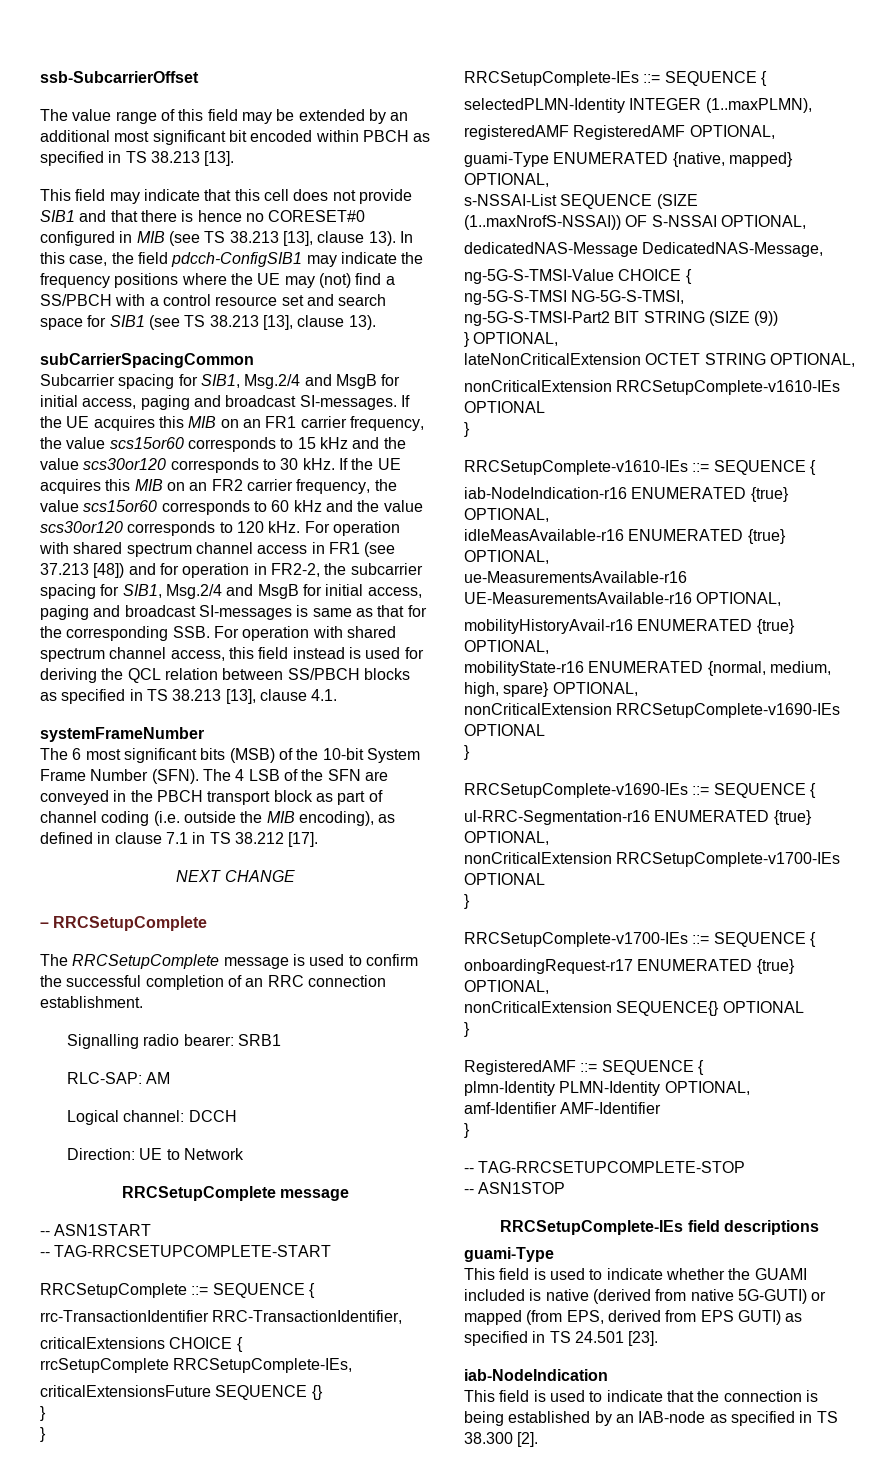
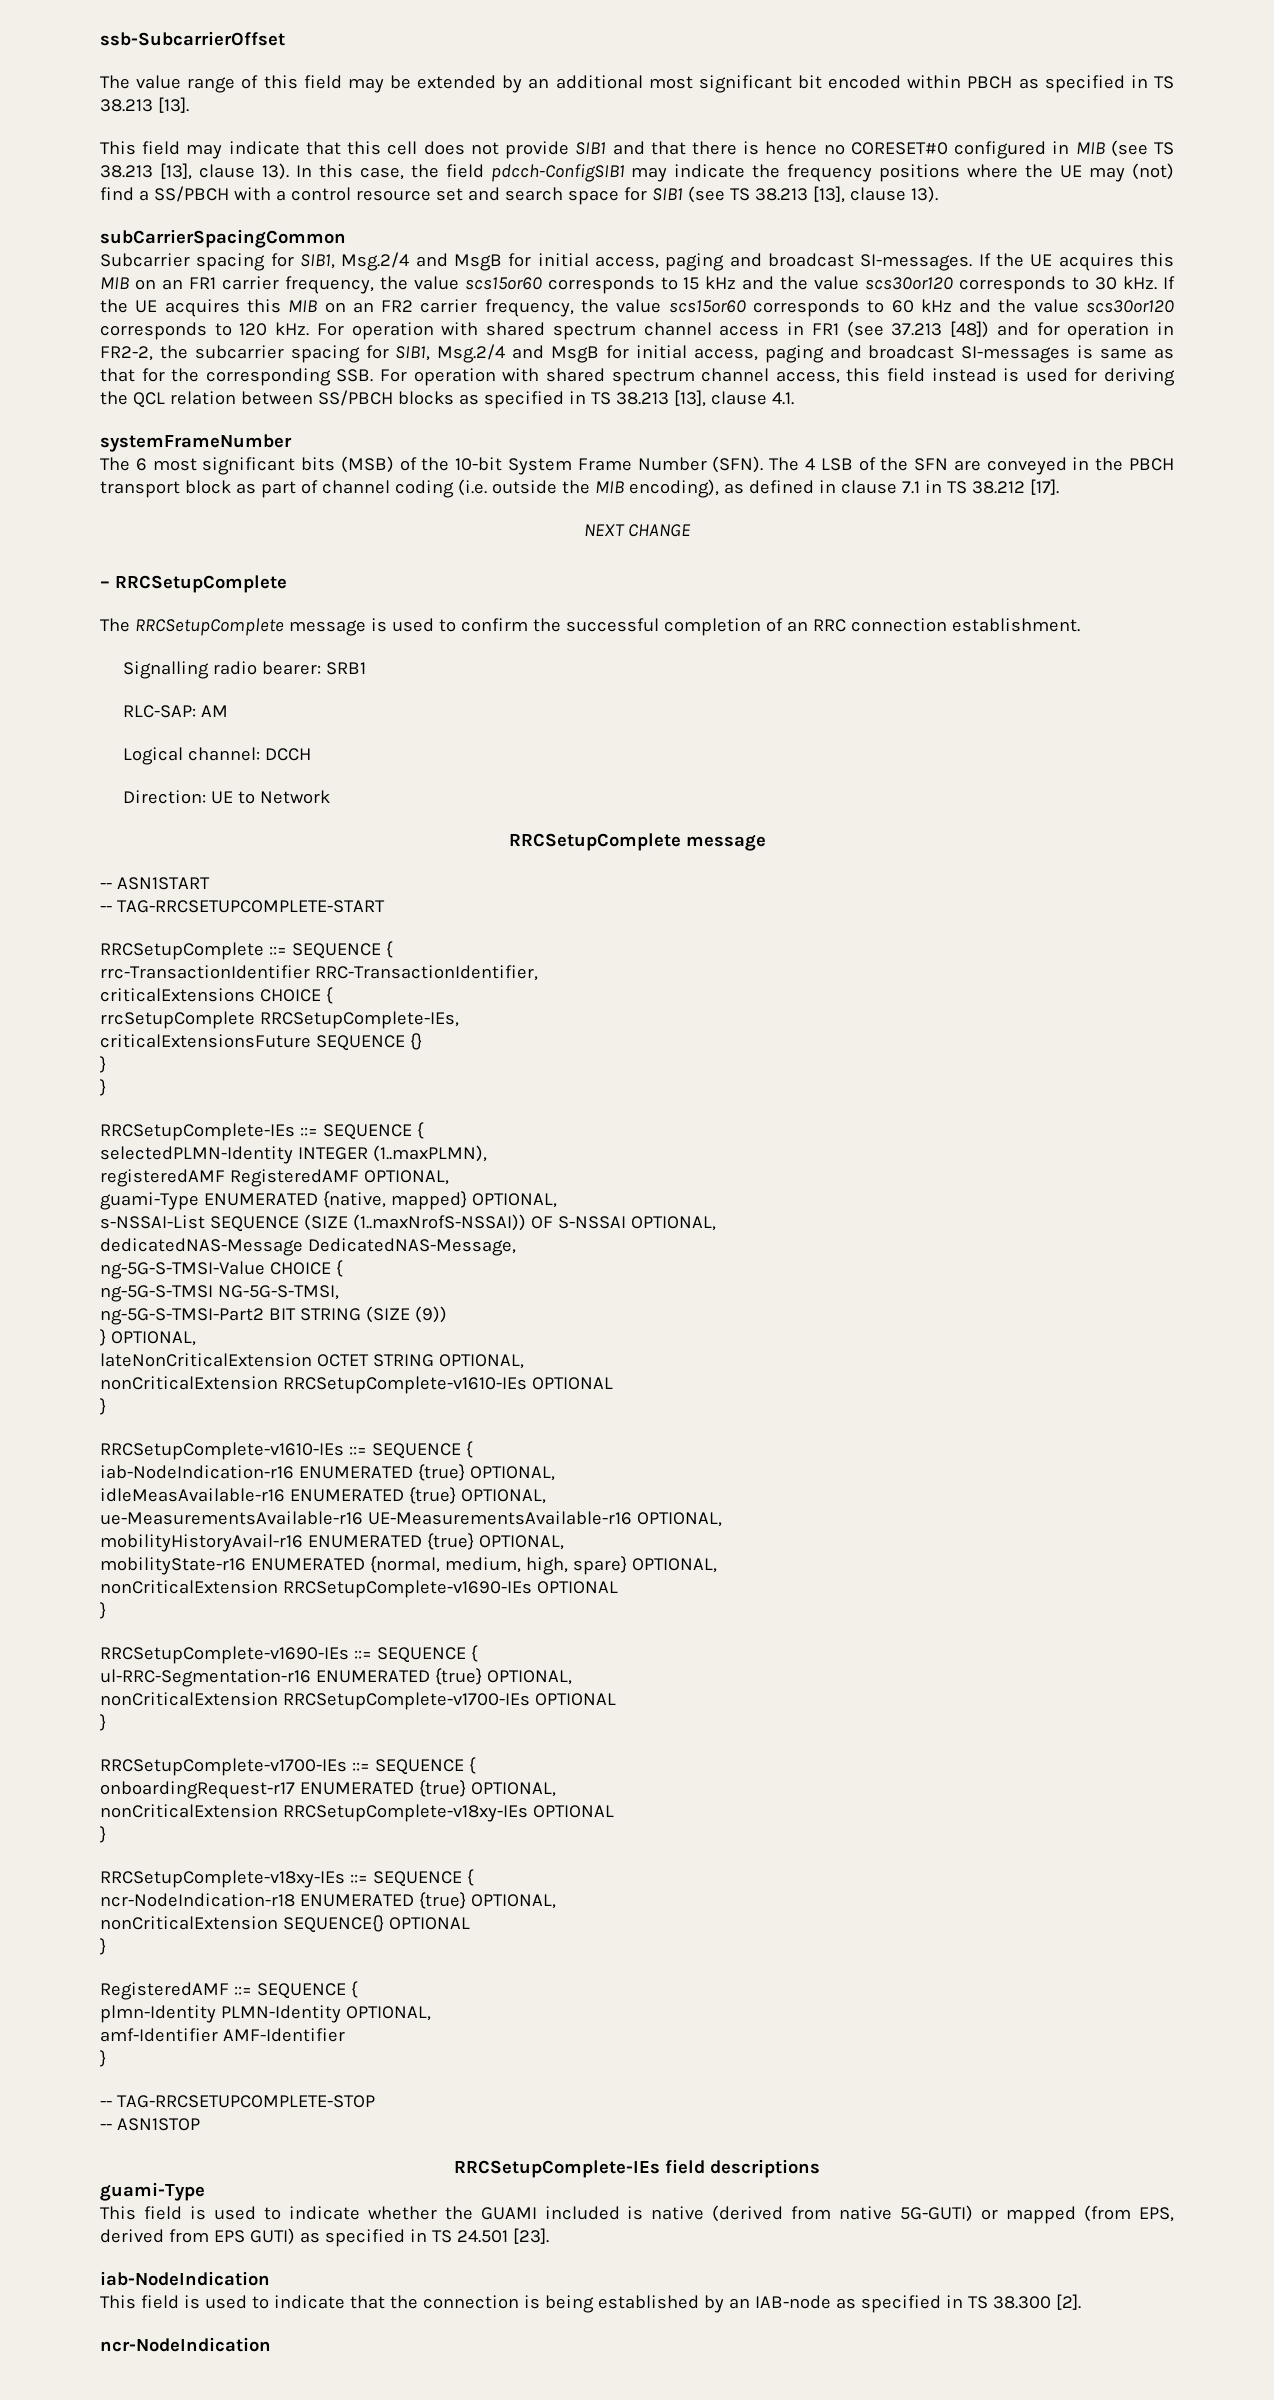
+ nonCriticalExtension RRCSetupComplete-v18xy-IEs OPTIONAL
+ }
+ RRCSetupComplete-v18xy-IEs ::= SEQUENCE {
+ ncr-NodeIndication-r18 ENUMERATED {true} OPTIONAL,
+ ncr-NodeIndication

